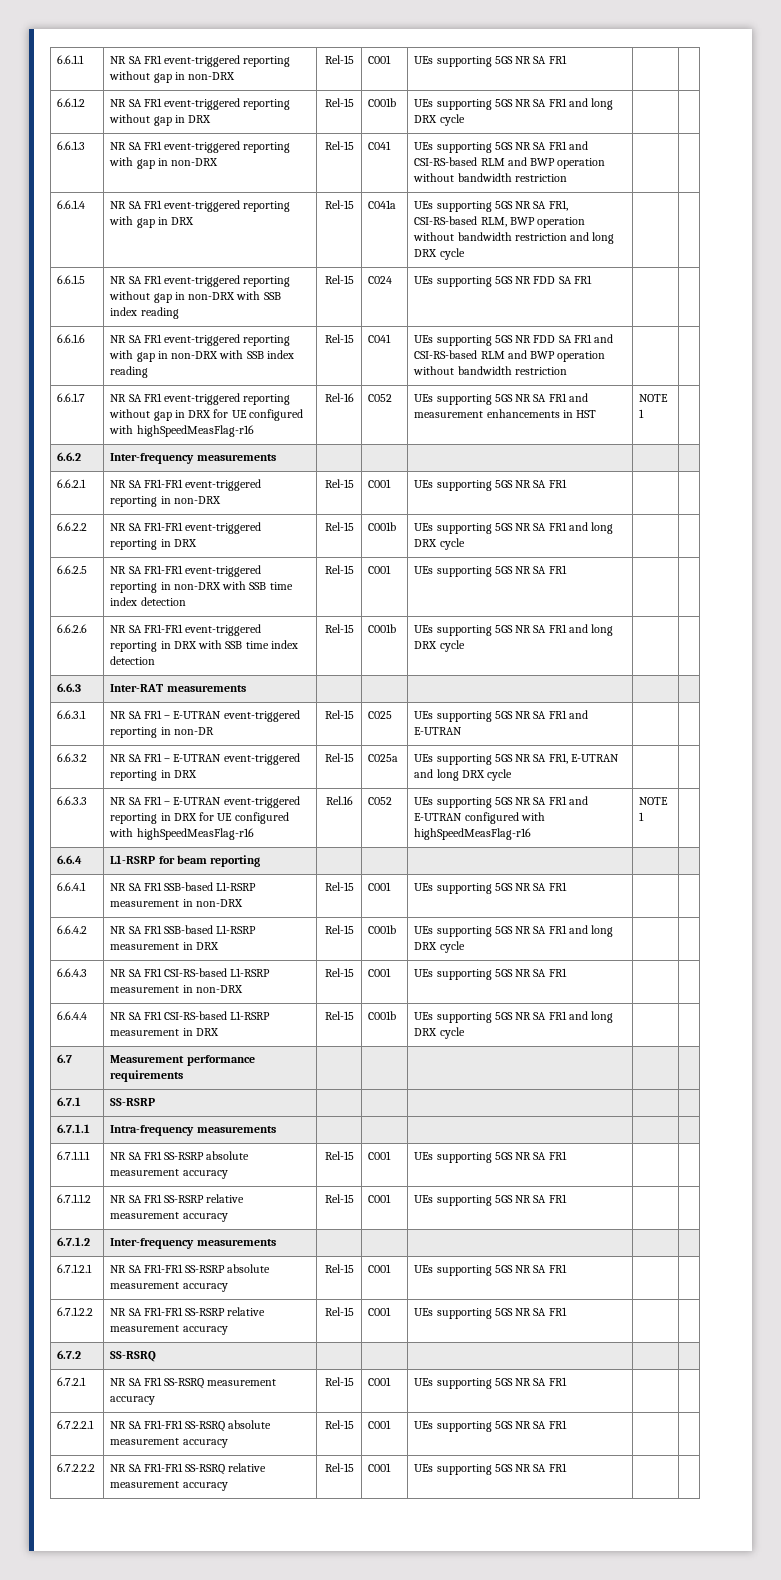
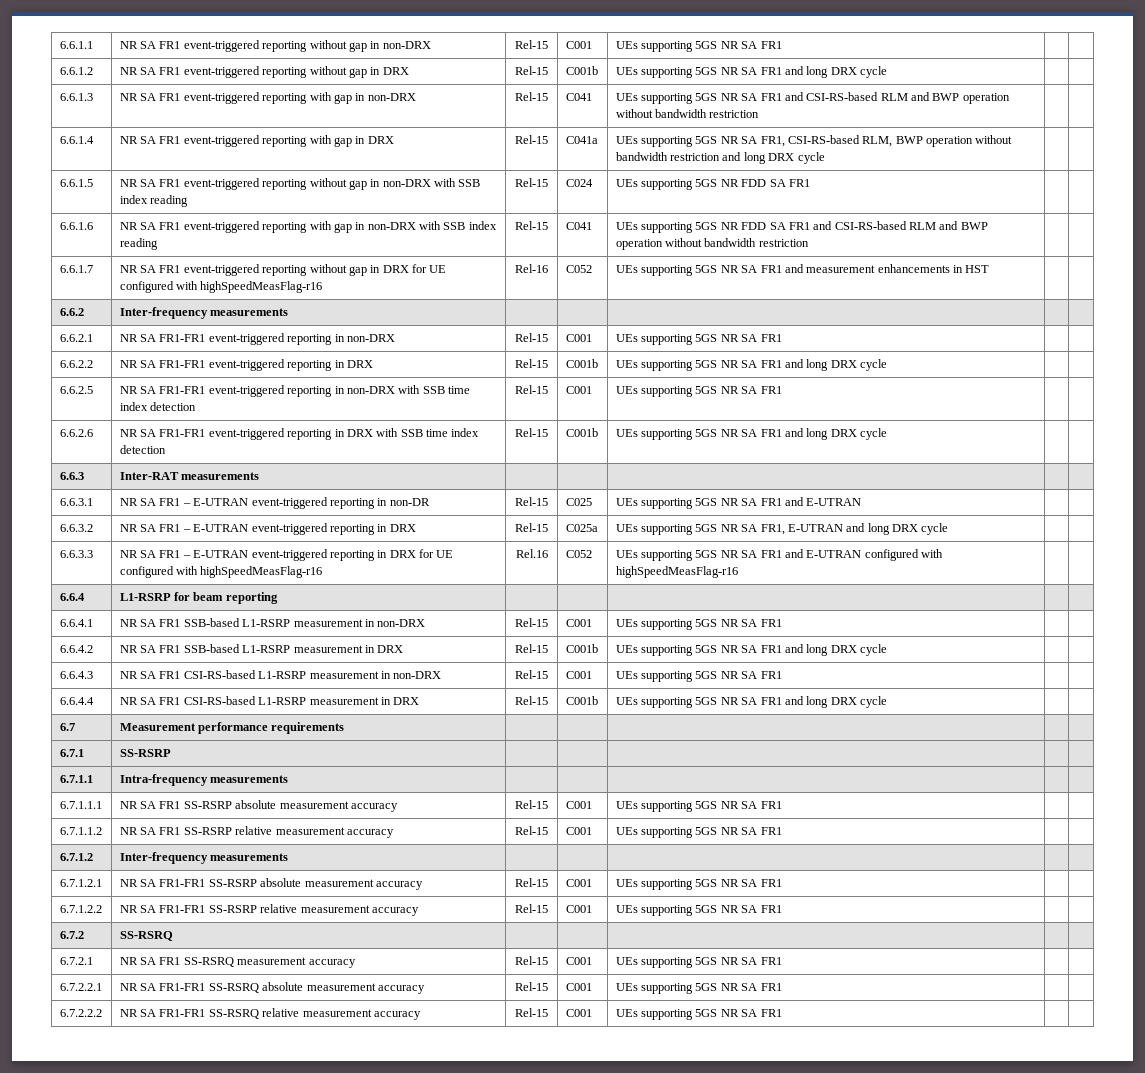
- 6.6.1.7 | NR SA FR1 event-triggered reporting without gap in DRX for UE configured with highSpeedMeasFlag-r16 | Rel-16 | C052 | UEs supporting 5GS NR SA FR1 and measurement enhancements in HST | NOTE 1 |
+ 6.6.1.7 | NR SA FR1 event-triggered reporting without gap in DRX for UE configured with highSpeedMeasFlag-r16 | Rel-16 | C052 | UEs supporting 5GS NR SA FR1 and measurement enhancements in HST | |
- 6.6.3.3 | NR SA FR1 – E-UTRAN event-triggered reporting in DRX for UE configured with highSpeedMeasFlag-r16 | Rel.16 | C052 | UEs supporting 5GS NR SA FR1 and E-UTRAN configured with highSpeedMeasFlag-r16 | NOTE 1 |
+ 6.6.3.3 | NR SA FR1 – E-UTRAN event-triggered reporting in DRX for UE configured with highSpeedMeasFlag-r16 | Rel.16 | C052 | UEs supporting 5GS NR SA FR1 and E-UTRAN configured with highSpeedMeasFlag-r16 | |

